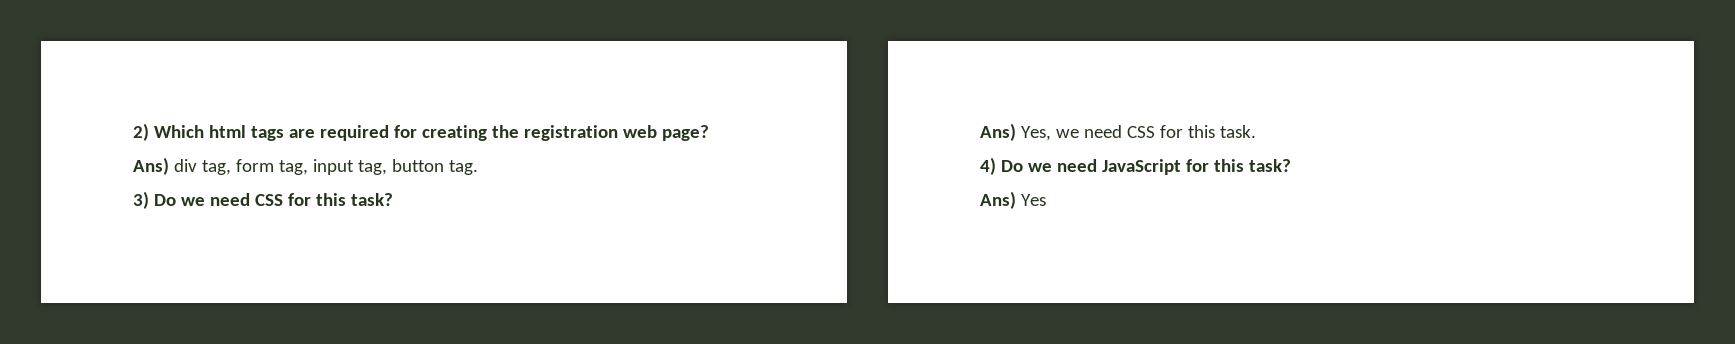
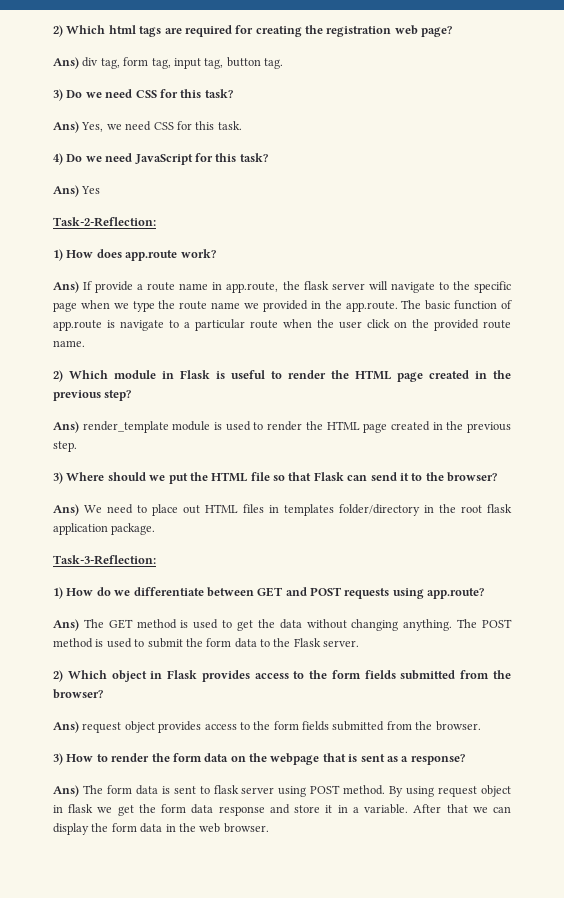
+ Task-2-Reflection:
+ 1) How does app.route work?
+ Ans) If provide a route name in app.route, the flask server will navigate to the specific page when we type the route name we provided in the app.route. The basic function of app.route is navigate to a particular route when the user click on the provided route name.
+ 2) Which module in Flask is useful to render the HTML page created in the previous step?
+ Ans) render_template module is used to render the HTML page created in the previous step.
+ 3) Where should we put the HTML file so that Flask can send it to the browser?
+ Ans) We need to place out HTML files in templates folder/directory in the root flask application package.
+ Task-3-Reflection:
+ 1) How do we differentiate between GET and POST requests using app.route?
+ Ans) The GET method is used to get the data without changing anything. The POST method is used to submit the form data to the Flask server.
+ 2) Which object in Flask provides access to the form fields submitted from the browser?
+ Ans) request object provides access to the form fields submitted from the browser.
+ 3) How to render the form data on the webpage that is sent as a response?
+ Ans) The form data is sent to flask server using POST method. By using request object in flask we get the form data response and store it in a variable. After that we can display the form data in the web browser.

